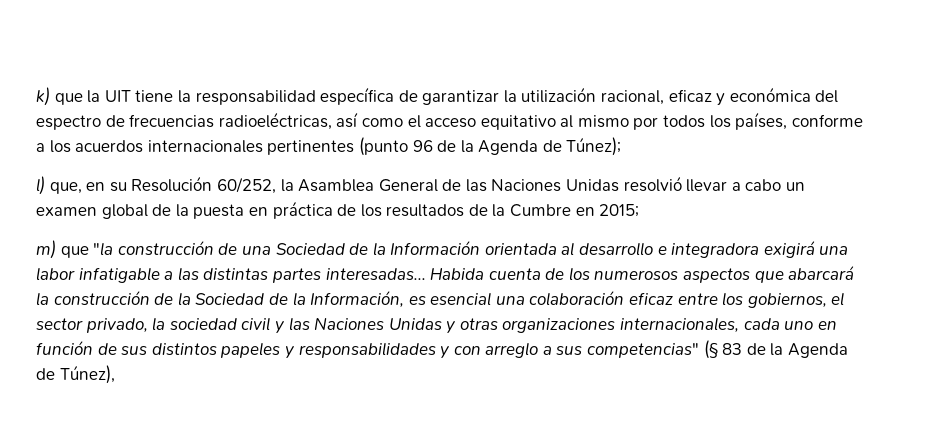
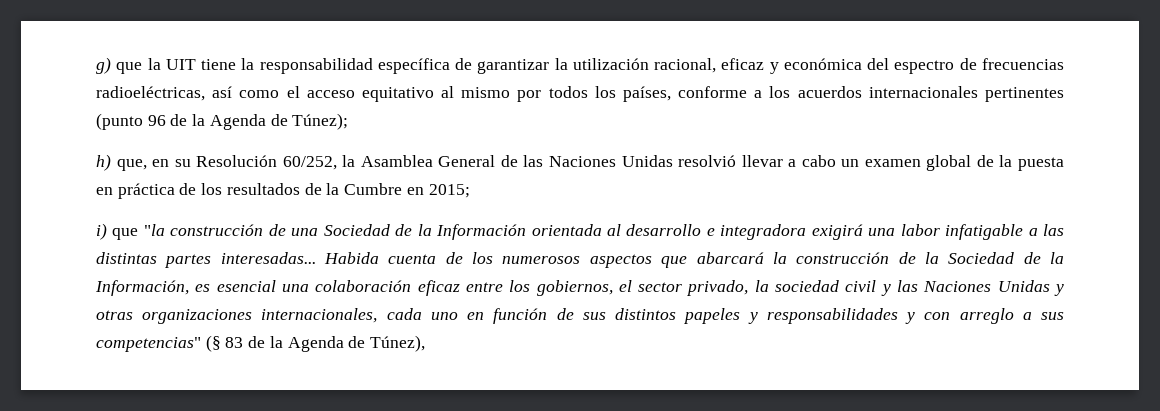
- k) que la UIT tiene la responsabilidad específica de garantizar la utilización racional, eficaz y económica del espectro de frecuencias radioeléctricas, así como el acceso equitativo al mismo por todos los países, conforme a los acuerdos internacionales pertinentes (punto 96 de la Agenda de Túnez);
+ g) que la UIT tiene la responsabilidad específica de garantizar la utilización racional, eficaz y económica del espectro de frecuencias radioeléctricas, así como el acceso equitativo al mismo por todos los países, conforme a los acuerdos internacionales pertinentes (punto 96 de la Agenda de Túnez);
- l) que, en su Resolución 60/252, la Asamblea General de las Naciones Unidas resolvió llevar a cabo un examen global de la puesta en práctica de los resultados de la Cumbre en 2015;
+ h) que, en su Resolución 60/252, la Asamblea General de las Naciones Unidas resolvió llevar a cabo un examen global de la puesta en práctica de los resultados de la Cumbre en 2015;
- m) que "la construcción de una Sociedad de la Información orientada al desarrollo e integradora exigirá una labor infatigable a las distintas partes interesadas...
+ i) que "la construcción de una Sociedad de la Información orientada al desarrollo e integradora exigirá una labor infatigable a las distintas partes interesadas...

